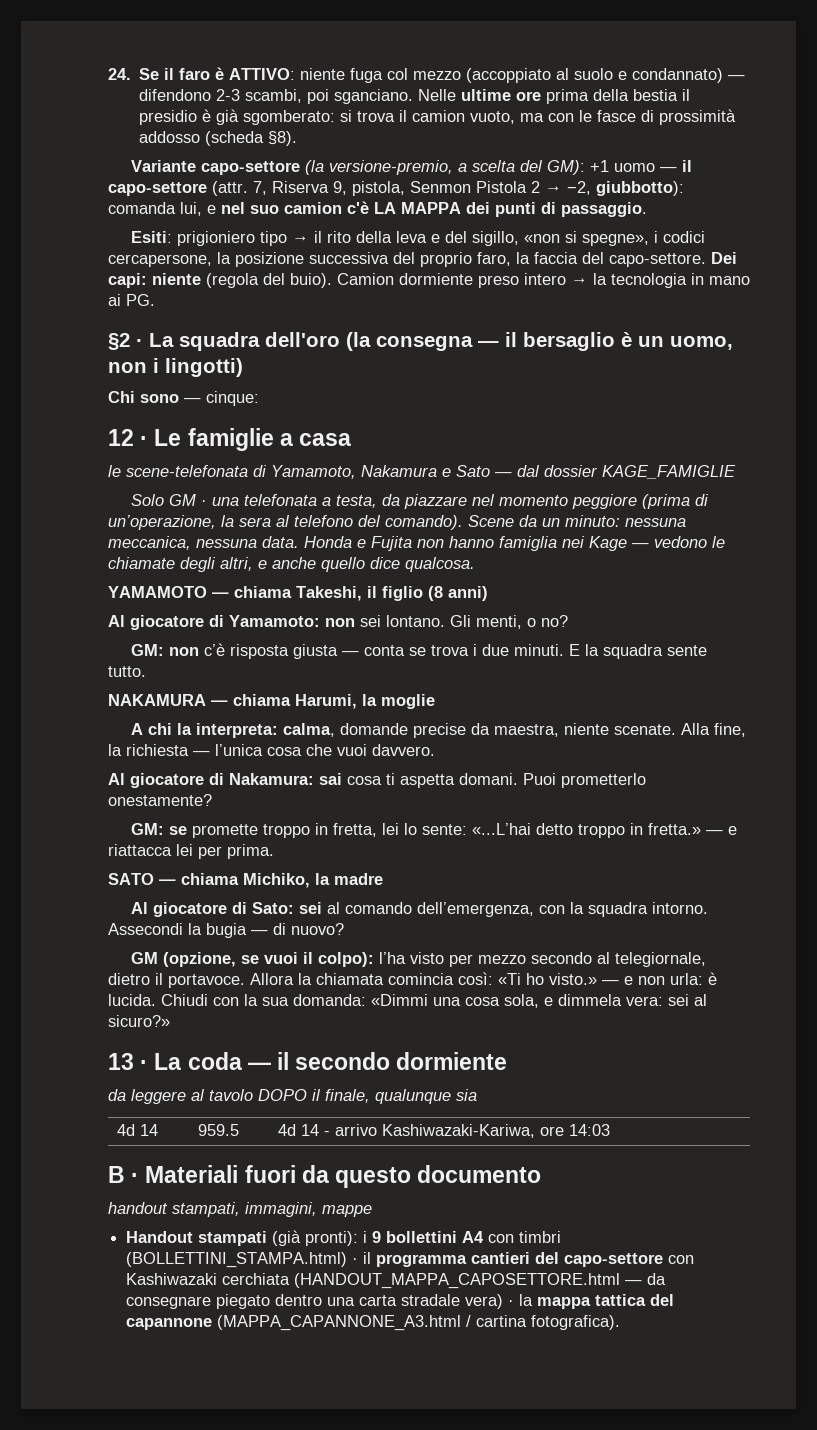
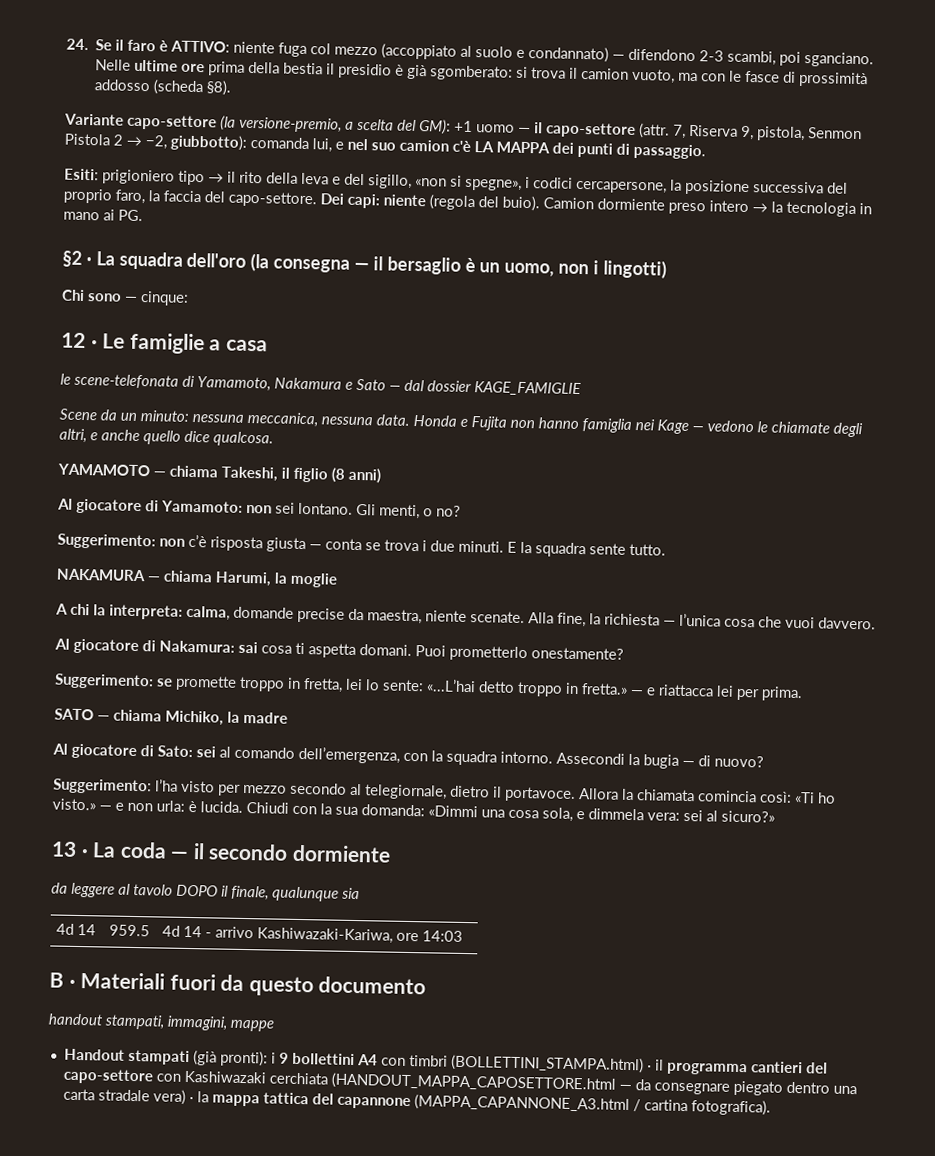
- Solo GM · una telefonata a testa, da piazzare nel momento peggiore (prima di un’operazione, la sera al telefono del comando).
- GM: non c’è risposta giusta — conta se trova i due minuti.
+ Suggerimento: non c’è risposta giusta — conta se trova i due minuti.
- GM: se promette troppo in fretta, lei lo sente: «...L’hai detto troppo in fretta.»
+ Suggerimento: se promette troppo in fretta, lei lo sente: «...L’hai detto troppo in fretta.»
- GM (opzione, se vuoi il colpo): l’ha visto per mezzo secondo al telegiornale, dietro il portavoce.
+ Suggerimento: l’ha visto per mezzo secondo al telegiornale, dietro il portavoce.

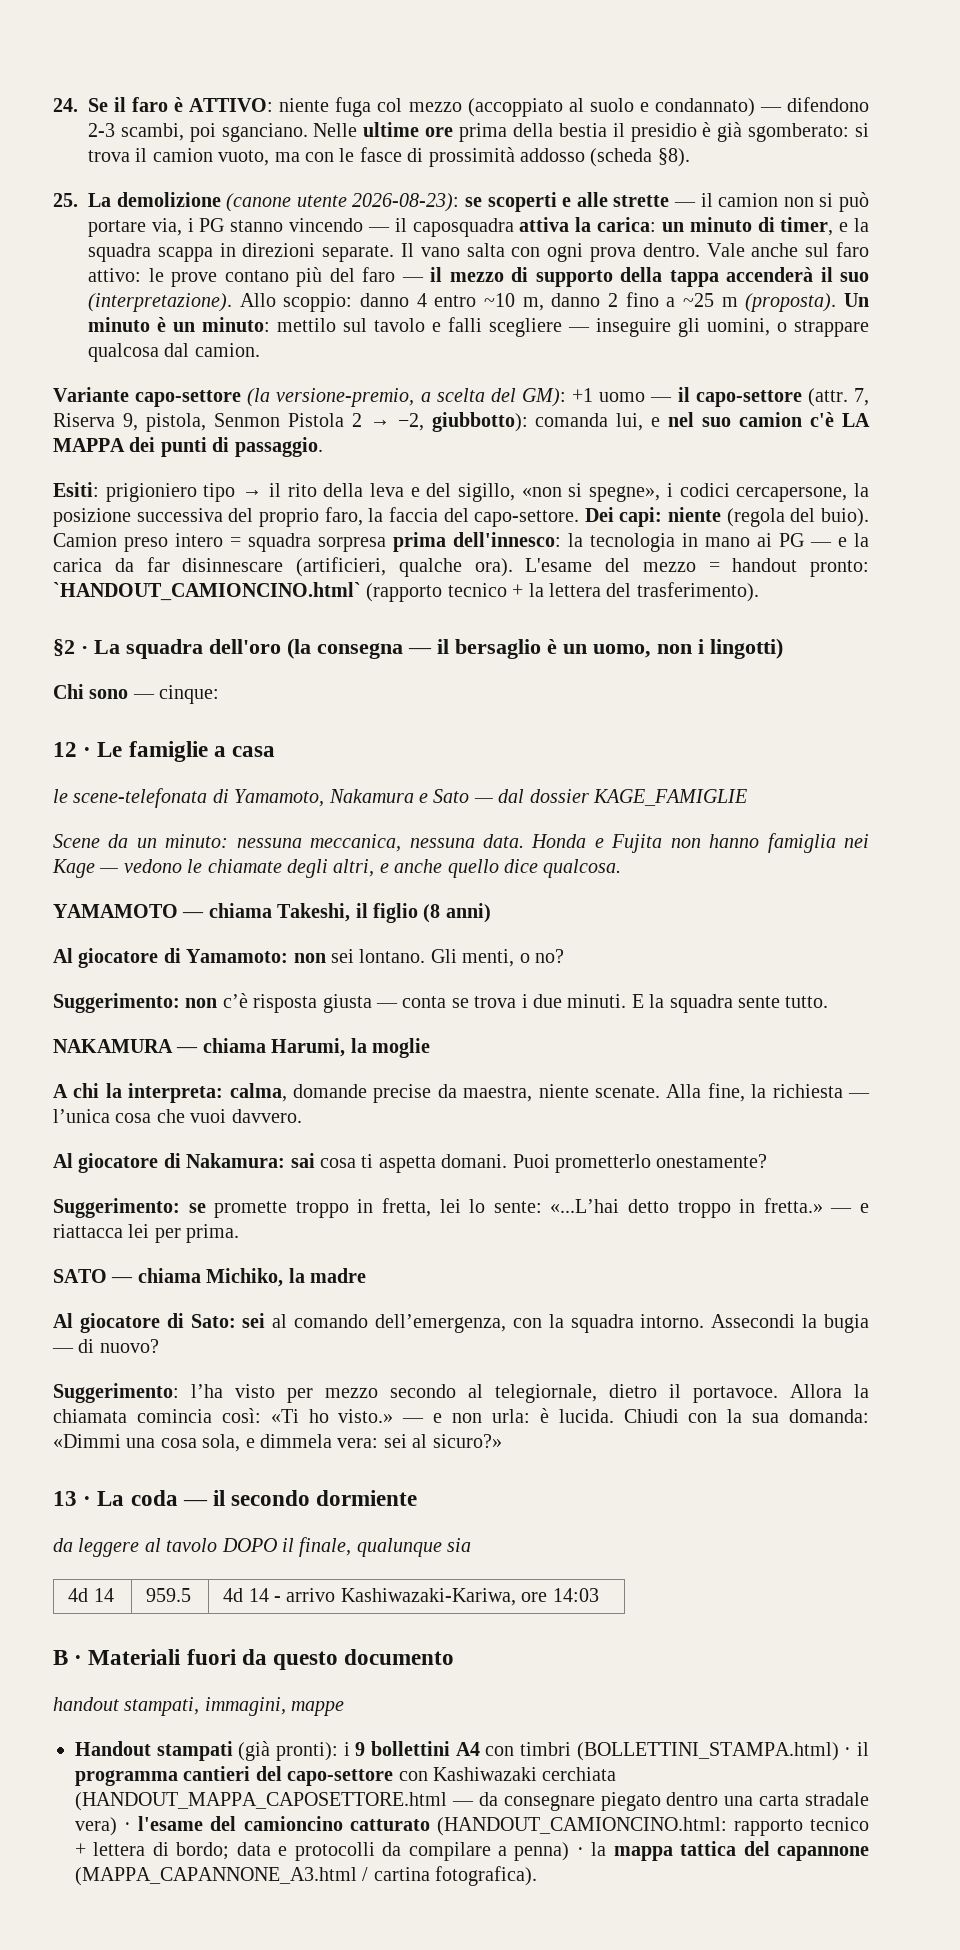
+ 25. La demolizione (canone utente 2026-08-23): se scoperti e alle strette — il camion non si può portare via, i PG stanno vincendo — il caposquadra attiva la carica: un minuto di timer, e la squadra scappa in direzioni separate. Il vano salta con ogni prova dentro. Vale anche sul faro attivo: le prove contano più del faro — il mezzo di supporto della tappa accenderà il suo (interpretazione). Allo scoppio: danno 4 entro ~10 m, danno 2 fino a ~25 m (proposta). Un minuto è un minuto: mettilo sul tavolo e falli scegliere — inseguire gli uomini, o strappare qualcosa dal camion.
- Camion dormiente preso intero → la tecnologia in mano ai PG.
+ Camion preso intero = squadra sorpresa prima dell'innesco: la tecnologia in mano ai PG — e la carica da far disinnescare (artificieri, qualche ora). L'esame del mezzo = handout pronto: `HANDOUT_CAMIONCINO.html` (rapporto tecnico + la lettera del trasferimento).
- Handout stampati (già pronti): i 9 bollettini A4 con timbri (BOLLETTINI_STAMPA.html) · il programma cantieri del capo-settore con Kashiwazaki cerchiata (HANDOUT_MAPPA_CAPOSETTORE.html — da consegnare piegato dentro una carta stradale vera) · la mappa tattica del capannone (MAPPA_CAPANNONE_A3.html / cartina fotografica).
+ Handout stampati (già pronti): i 9 bollettini A4 con timbri (BOLLETTINI_STAMPA.html) · il programma cantieri del capo-settore con Kashiwazaki cerchiata (HANDOUT_MAPPA_CAPOSETTORE.html — da consegnare piegato dentro una carta stradale vera) · l'esame del camioncino catturato (HANDOUT_CAMIONCINO.html: rapporto tecnico + lettera di bordo; data e protocolli da compilare a penna) · la mappa tattica del capannone (MAPPA_CAPANNONE_A3.html / cartina fotografica).

